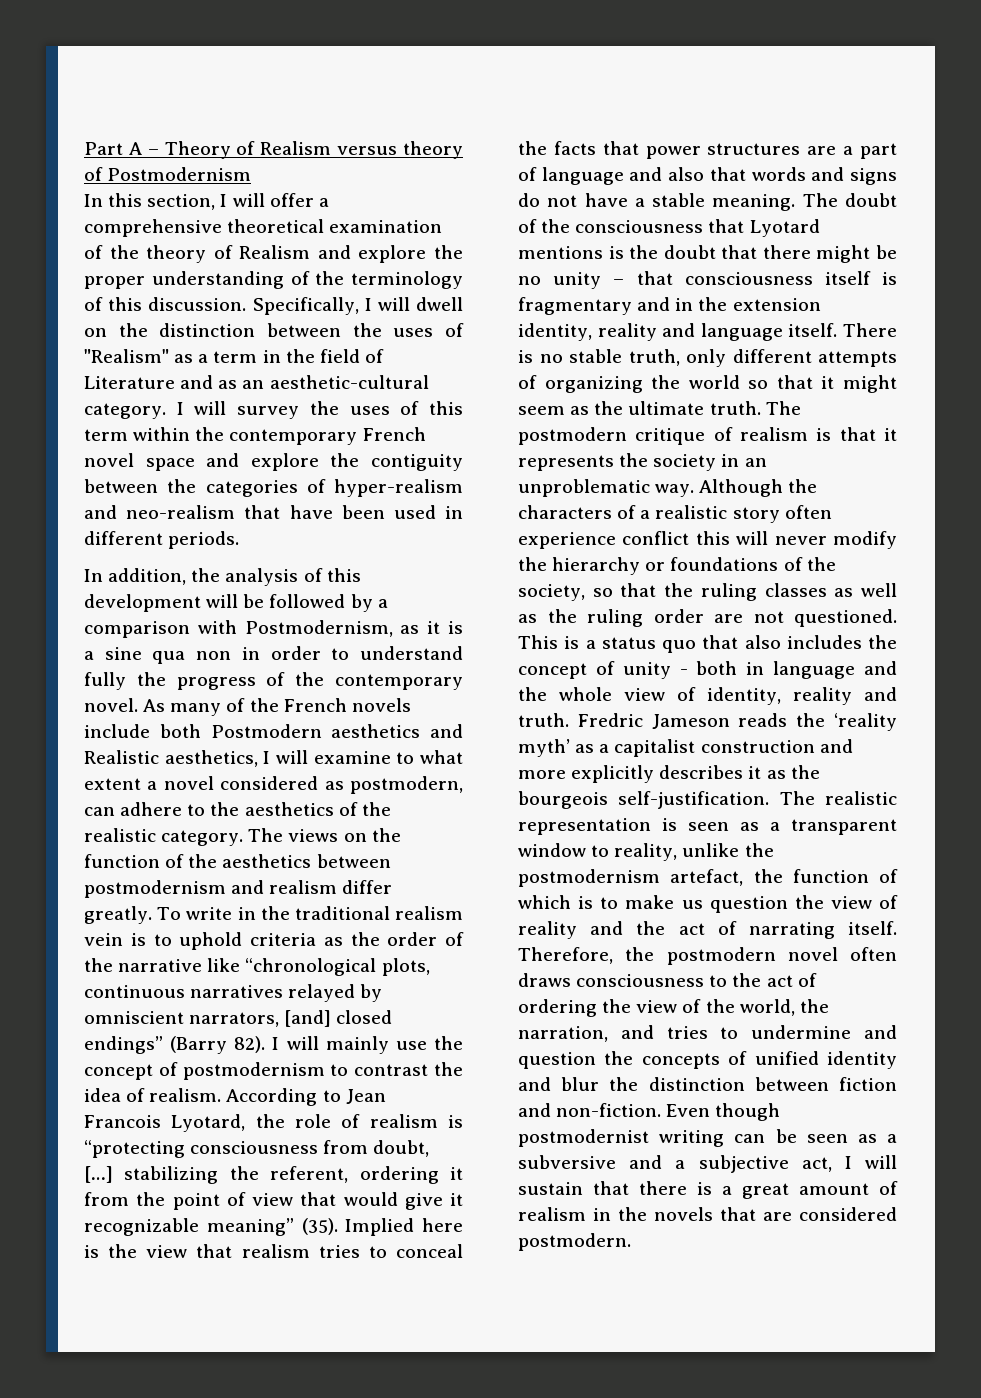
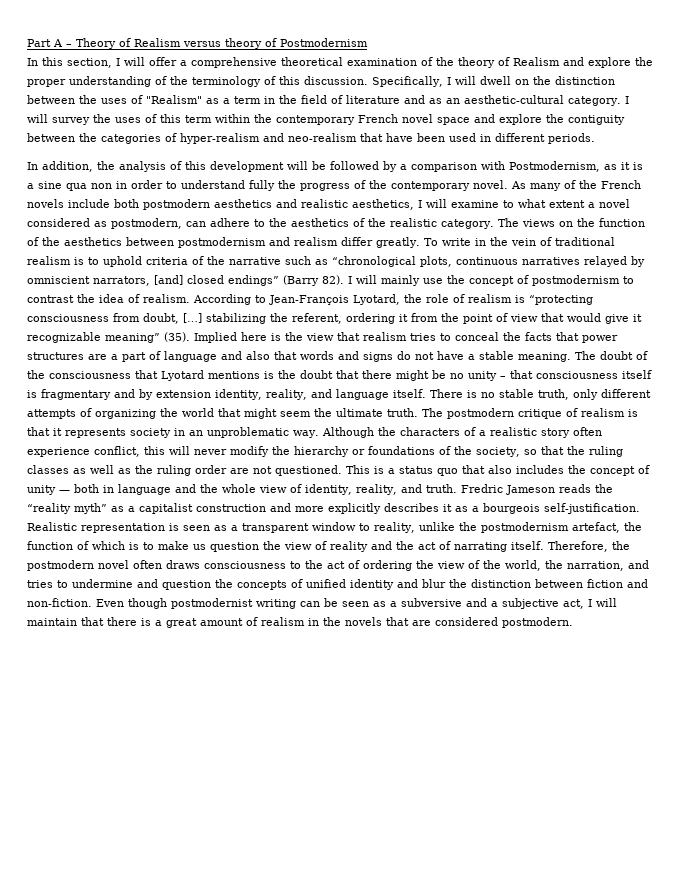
- Specifically, I will dwell on the distinction between the uses of "Realism" as a term in the field of Literature and as an aesthetic-cultural category.
+ Specifically, I will dwell on the distinction between the uses of "Realism" as a term in the field of literature and as an aesthetic-cultural category.
- As many of the French novels include both Postmodern aesthetics and Realistic aesthetics, I will examine to what extent a novel considered as postmodern, can adhere to the aesthetics of the realistic category.
+ As many of the French novels include both postmodern aesthetics and realistic aesthetics, I will examine to what extent a novel considered as postmodern, can adhere to the aesthetics of the realistic category.
- To write in the traditional realism vein is to uphold criteria as the order of the narrative like “chronological plots, continuous narratives relayed by omniscient narrators, [and] closed endings” (Barry 82).
+ To write in the vein of traditional realism is to uphold criteria of the narrative such as “chronological plots, continuous narratives relayed by omniscient narrators, [and] closed endings” (Barry 82).
- According to Jean Francois Lyotard, the role of realism is “protecting consciousness from doubt, […] stabilizing the referent, ordering it from the point of view that would give it recognizable meaning” (35).
+ According to Jean-François Lyotard, the role of realism is “protecting consciousness from doubt, […] stabilizing the referent, ordering it from the point of view that would give it recognizable meaning” (35).
- The doubt of the consciousness that Lyotard mentions is the doubt that there might be no unity – that consciousness itself is fragmentary and in the extension identity, reality and language itself.
+ The doubt of the consciousness that Lyotard mentions is the doubt that there might be no unity – that consciousness itself is fragmentary and by extension identity, reality, and language itself.
- There is no stable truth, only different attempts of organizing the world so that it might seem as the ultimate truth.
+ There is no stable truth, only different attempts of organizing the world that might seem the ultimate truth.
- The postmodern critique of realism is that it represents the society in an unproblematic way.
+ The postmodern critique of realism is that it represents society in an unproblematic way.
- Although the characters of a realistic story often experience conflict this will never modify the hierarchy or foundations of the society, so that the ruling classes as well as the ruling order are not questioned.
+ Although the characters of a realistic story often experience conflict, this will never modify the hierarchy or foundations of the society, so that the ruling classes as well as the ruling order are not questioned.
- This is a status quo that also includes the concept of unity - both in language and the whole view of identity, reality and truth.
+ This is a status quo that also includes the concept of unity — both in language and the whole view of identity, reality, and truth.
- Fredric Jameson reads the ‘reality myth’ as a capitalist construction and more explicitly describes it as the bourgeois self-justification.
+ Fredric Jameson reads the “reality myth” as a capitalist construction and more explicitly describes it as a bourgeois self-justification.
- The realistic representation is seen as a transparent window to reality, unlike the postmodernism artefact, the function of which is to make us question the view of reality and the act of narrating itself.
+ Realistic representation is seen as a transparent window to reality, unlike the postmodernism artefact, the function of which is to make us question the view of reality and the act of narrating itself.
- Even though postmodernist writing can be seen as a subversive and a subjective act, I will sustain that there is a great amount of realism in the novels that are considered postmodern.
+ Even though postmodernist writing can be seen as a subversive and a subjective act, I will maintain that there is a great amount of realism in the novels that are considered postmodern.

